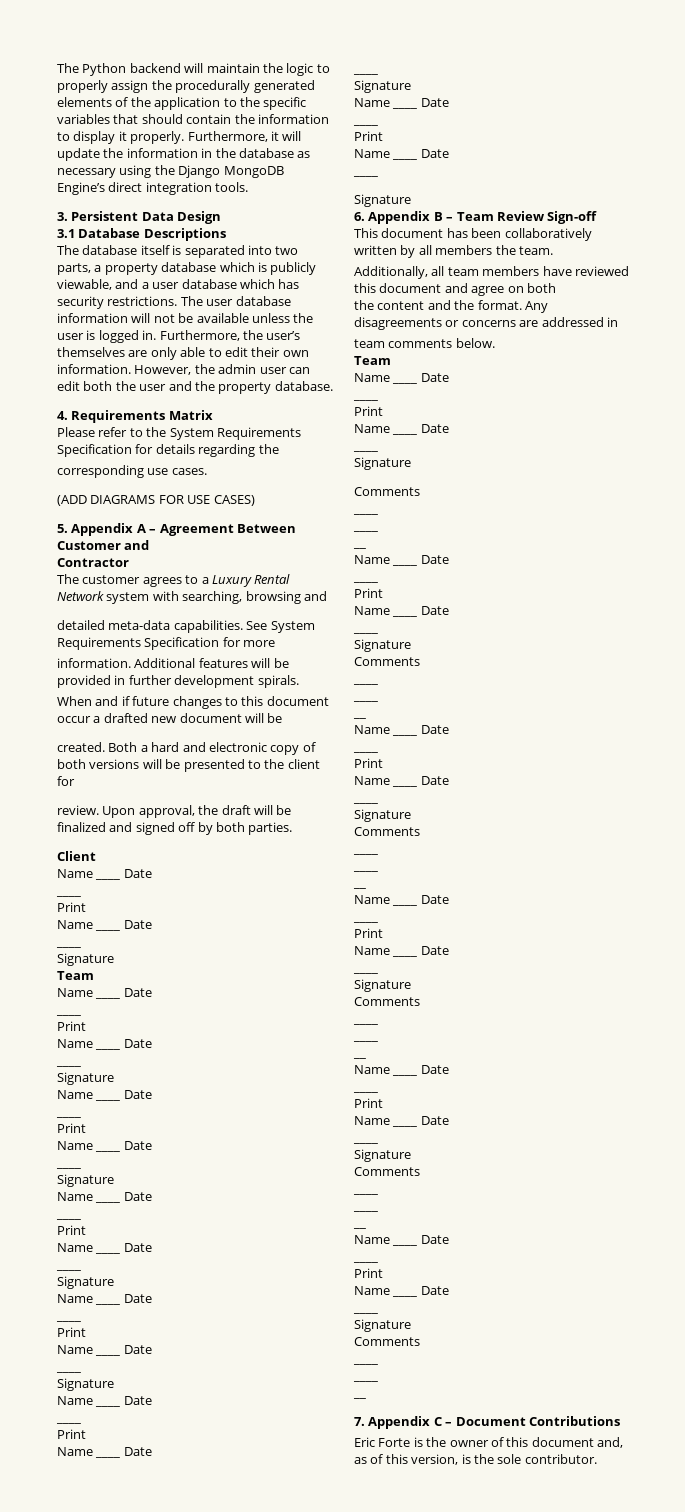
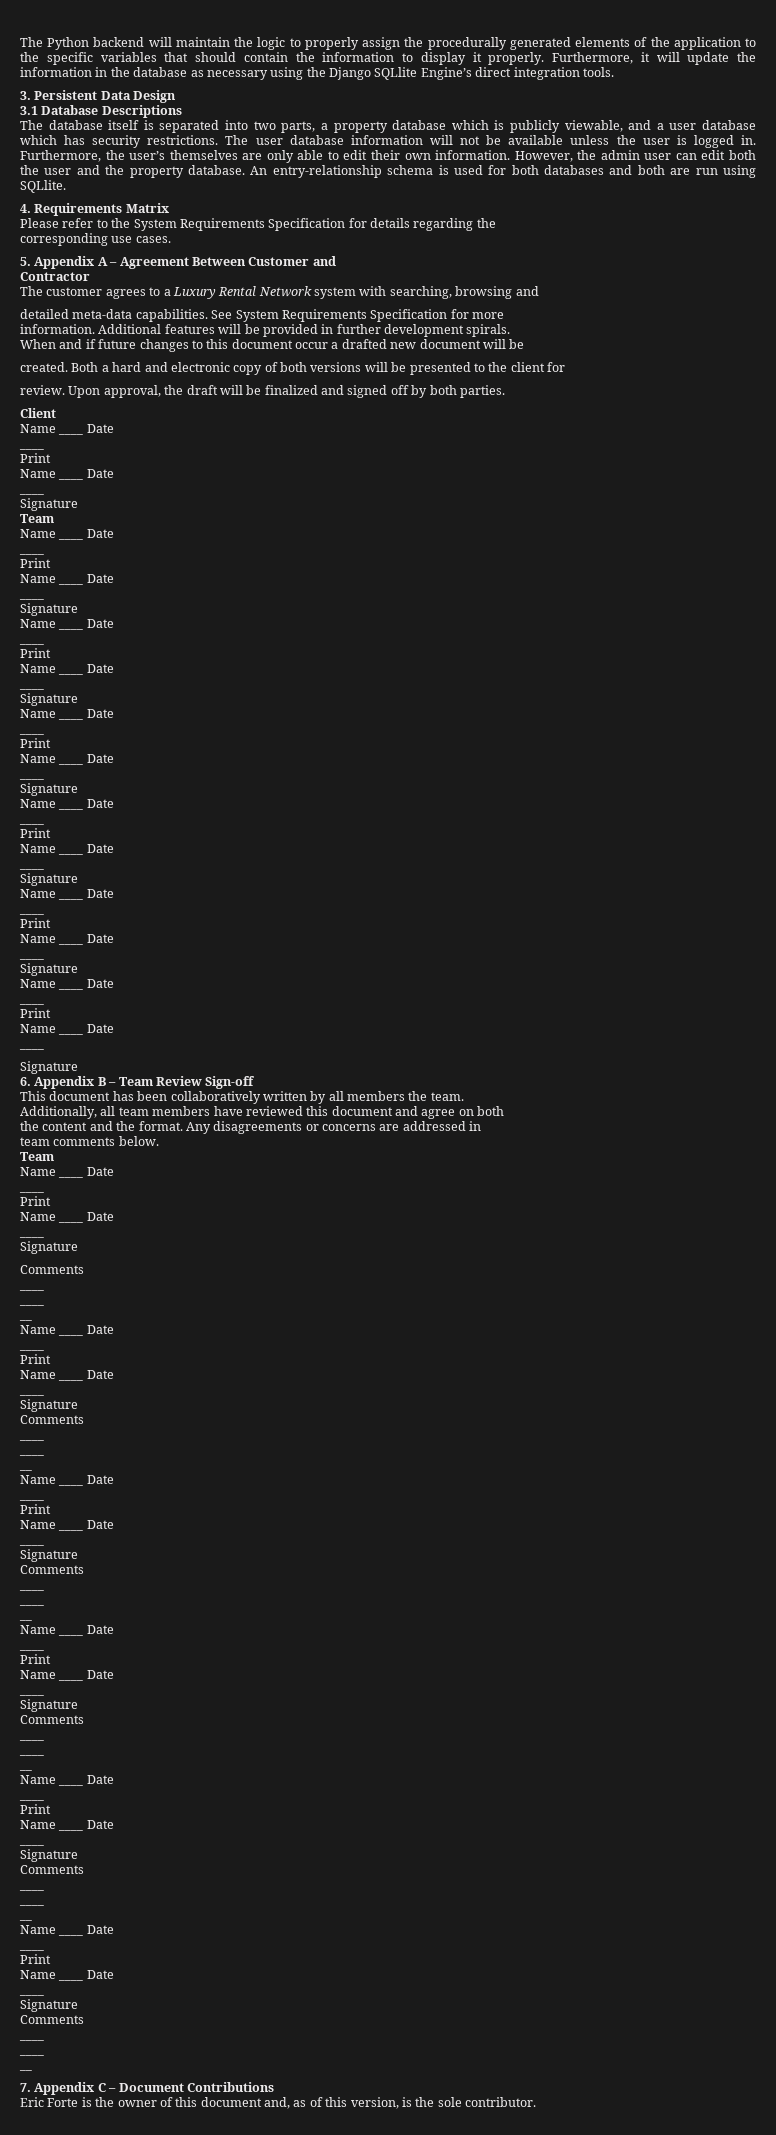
- Furthermore, it will update the information in the database as necessary using the Django MongoDB Engine’s direct integration tools.
+ Furthermore, it will update the information in the database as necessary using the Django SQLlite Engine’s direct integration tools.
+ An entry-relationship schema is used for both databases and both are run using SQLlite.
- (ADD DIAGRAMS FOR USE CASES)

